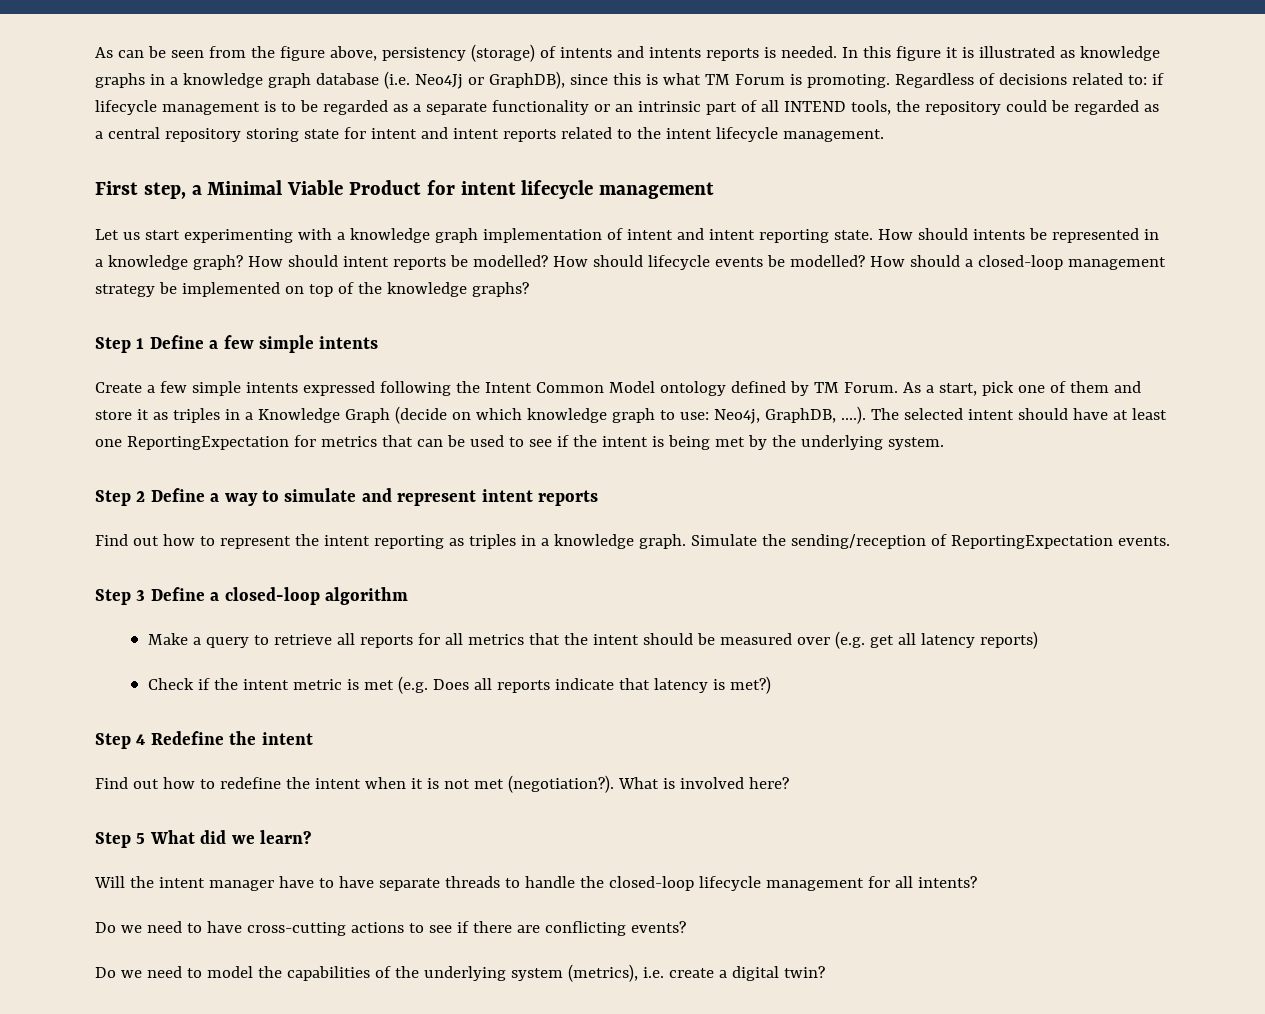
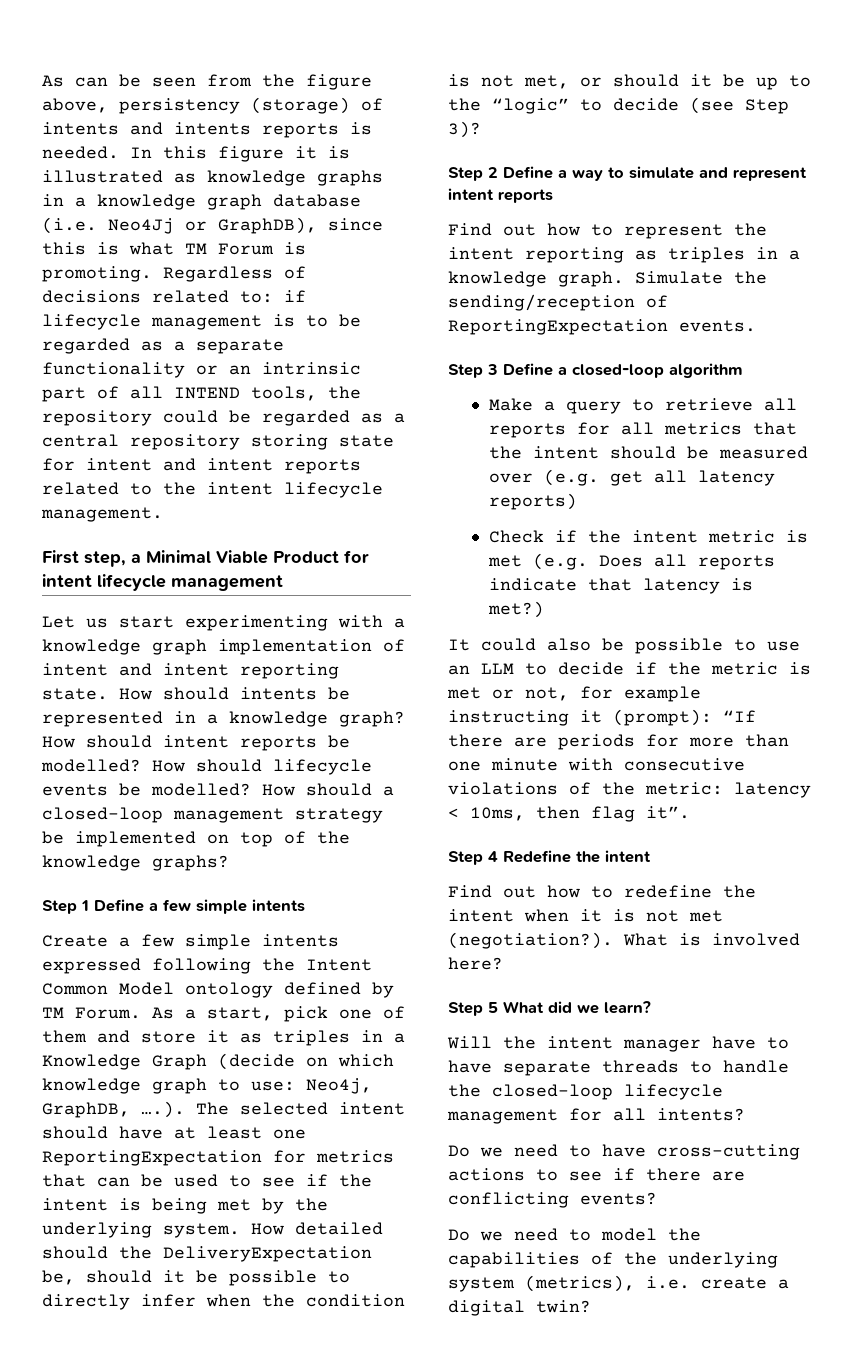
+ How detailed should the DeliveryExpectation be, should it be possible to directly infer when the condition is not met, or should it be up to the “logic” to decide (see Step 3)?
+ It could also be possible to use an LLM to decide if the metric is met or not, for example instructing it (prompt): “If there are periods for more than one minute with consecutive violations of the metric: latency < 10ms, then flag it”.

